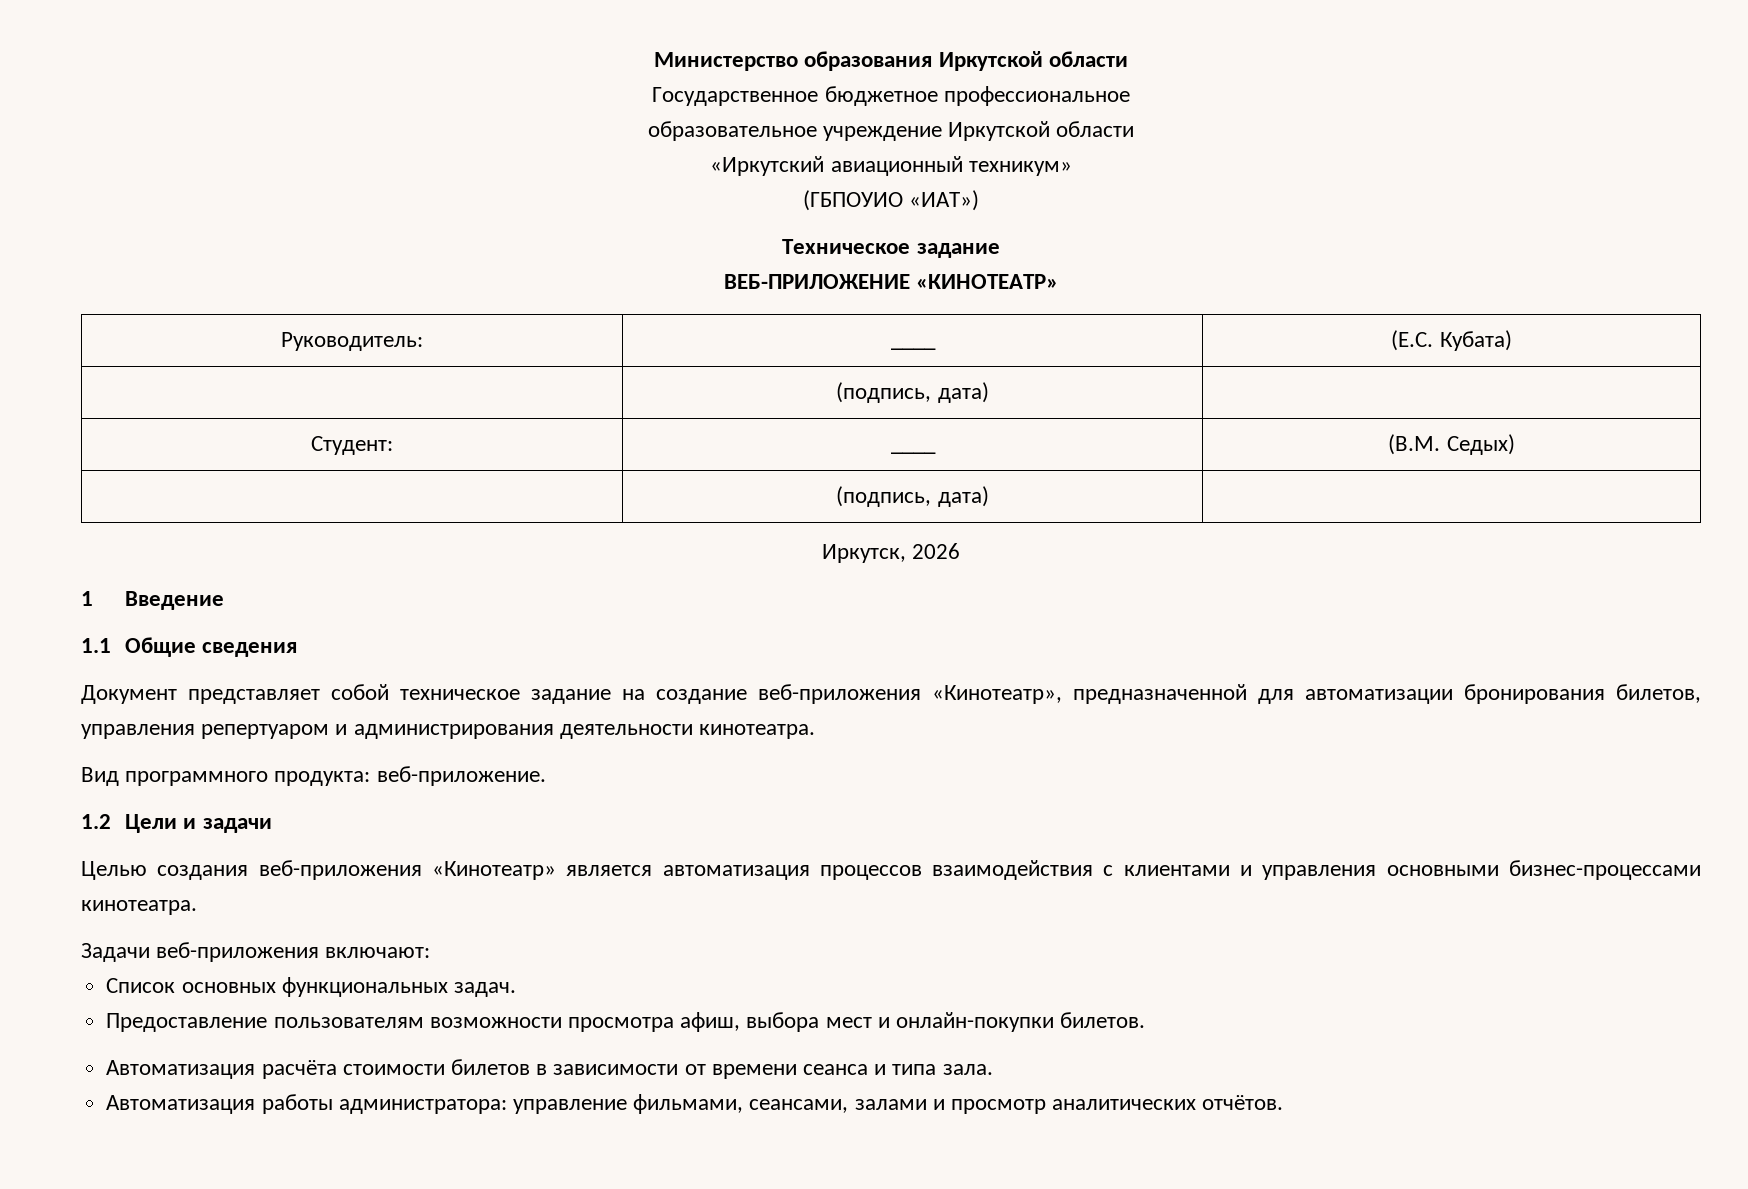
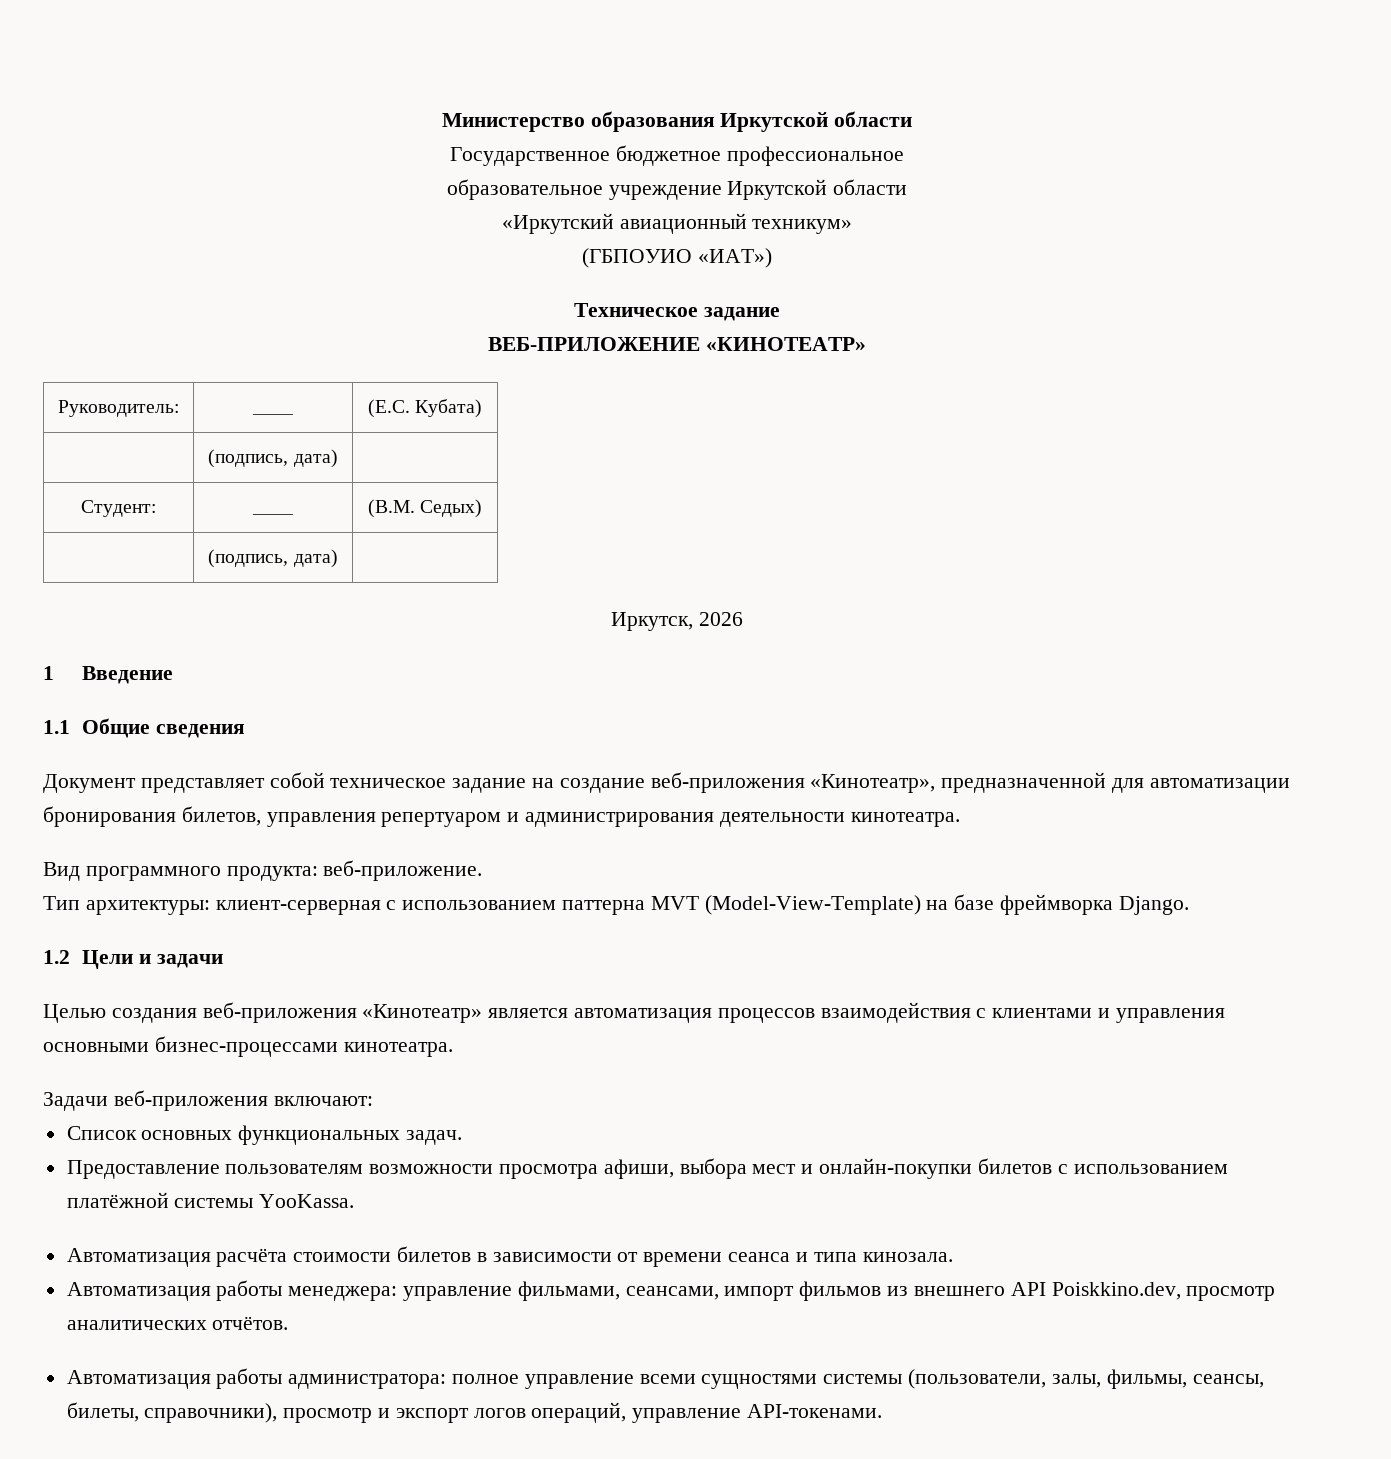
+ Тип архитектуры: клиент-серверная с использованием паттерна MVT (Model-View-Template) на базе фреймворка Django.
- Предоставление пользователям возможности просмотра афиш, выбора мест и онлайн-покупки билетов.
+ Предоставление пользователям возможности просмотра афиши, выбора мест и онлайн-покупки билетов с использованием платёжной системы YooKassa.
- Автоматизация расчёта стоимости билетов в зависимости от времени сеанса и типа зала.
- Автоматизация работы администратора: управление фильмами, сеансами, залами и просмотр аналитических отчётов.
+ Автоматизация расчёта стоимости билетов в зависимости от времени сеанса и типа кинозала.
+ Автоматизация работы менеджера: управление фильмами, сеансами, импорт фильмов из внешнего API Poiskkino.dev, просмотр аналитических отчётов.
+ Автоматизация работы администратора: полное управление всеми сущностями системы (пользователи, залы, фильмы, сеансы, билеты, справочники), просмотр и экспорт логов операций, управление API-токенами.

